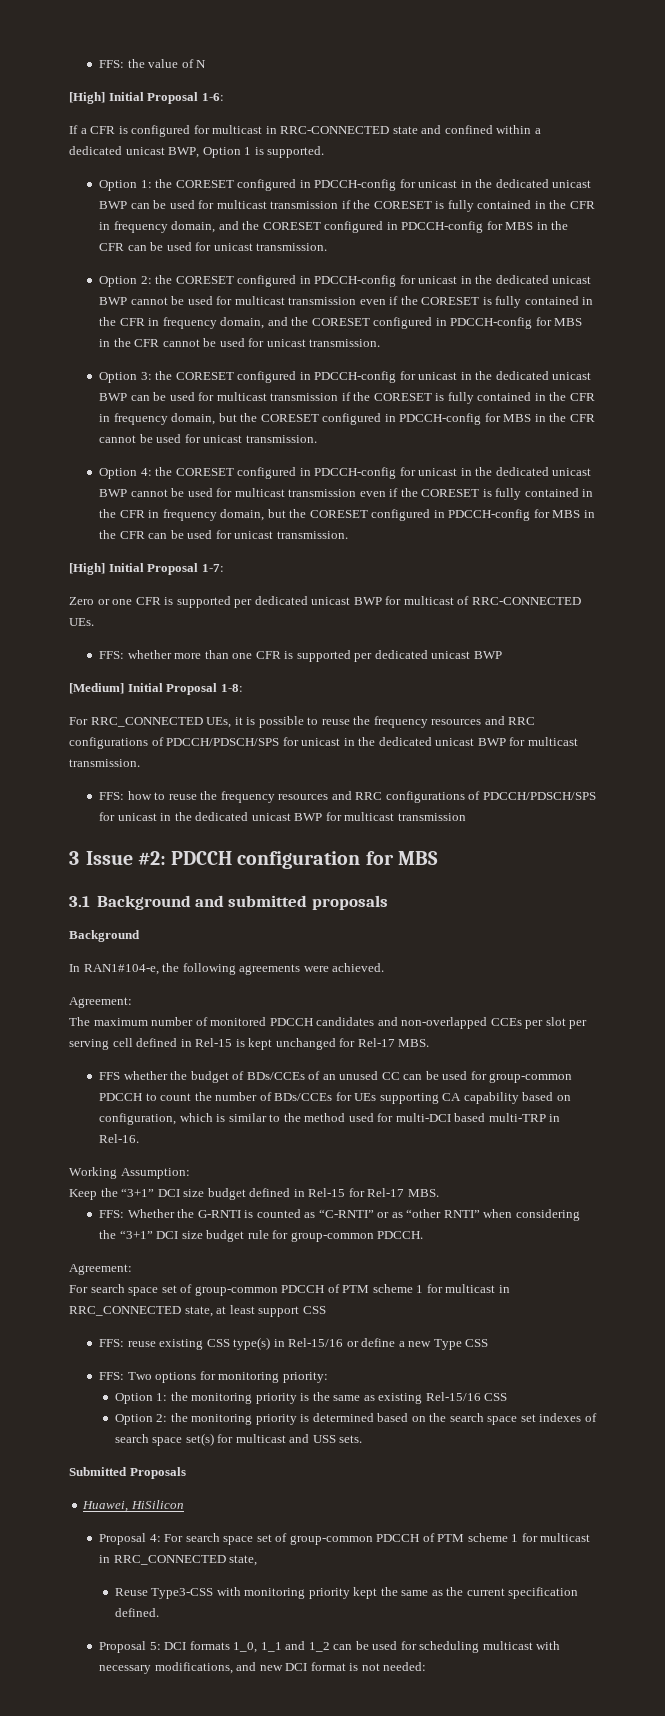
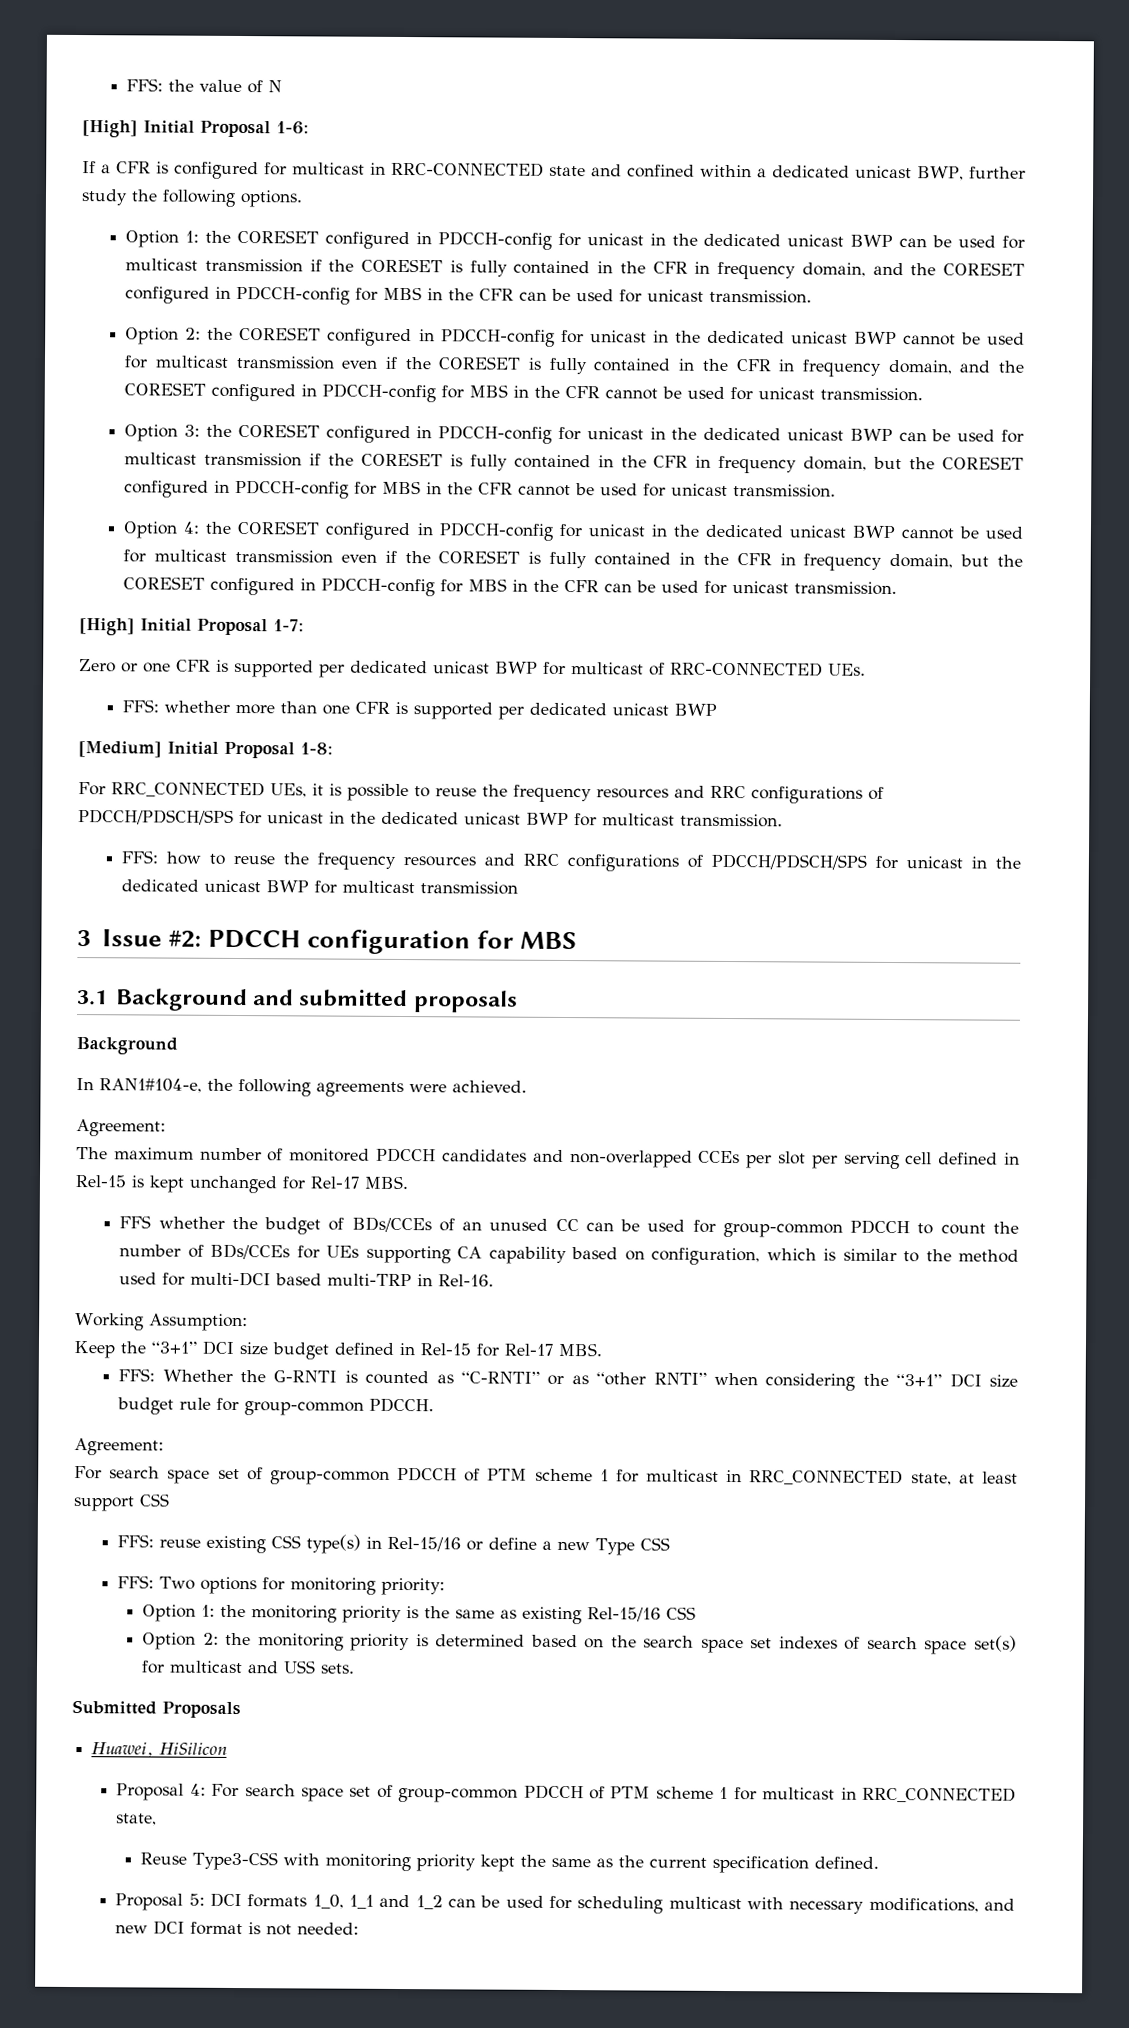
- If a CFR is configured for multicast in RRC-CONNECTED state and confined within a dedicated unicast BWP, Option 1 is supported.
+ If a CFR is configured for multicast in RRC-CONNECTED state and confined within a dedicated unicast BWP, further study the following options.

